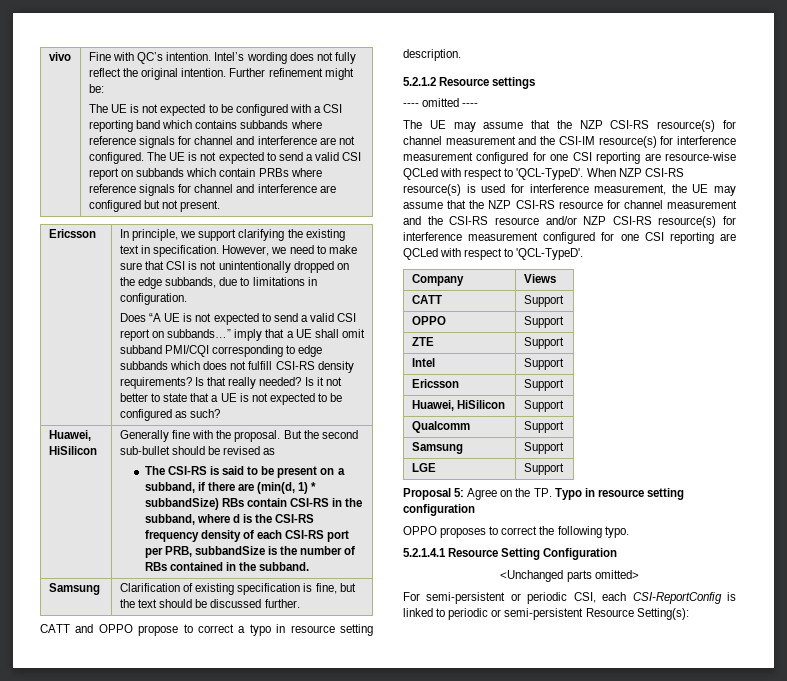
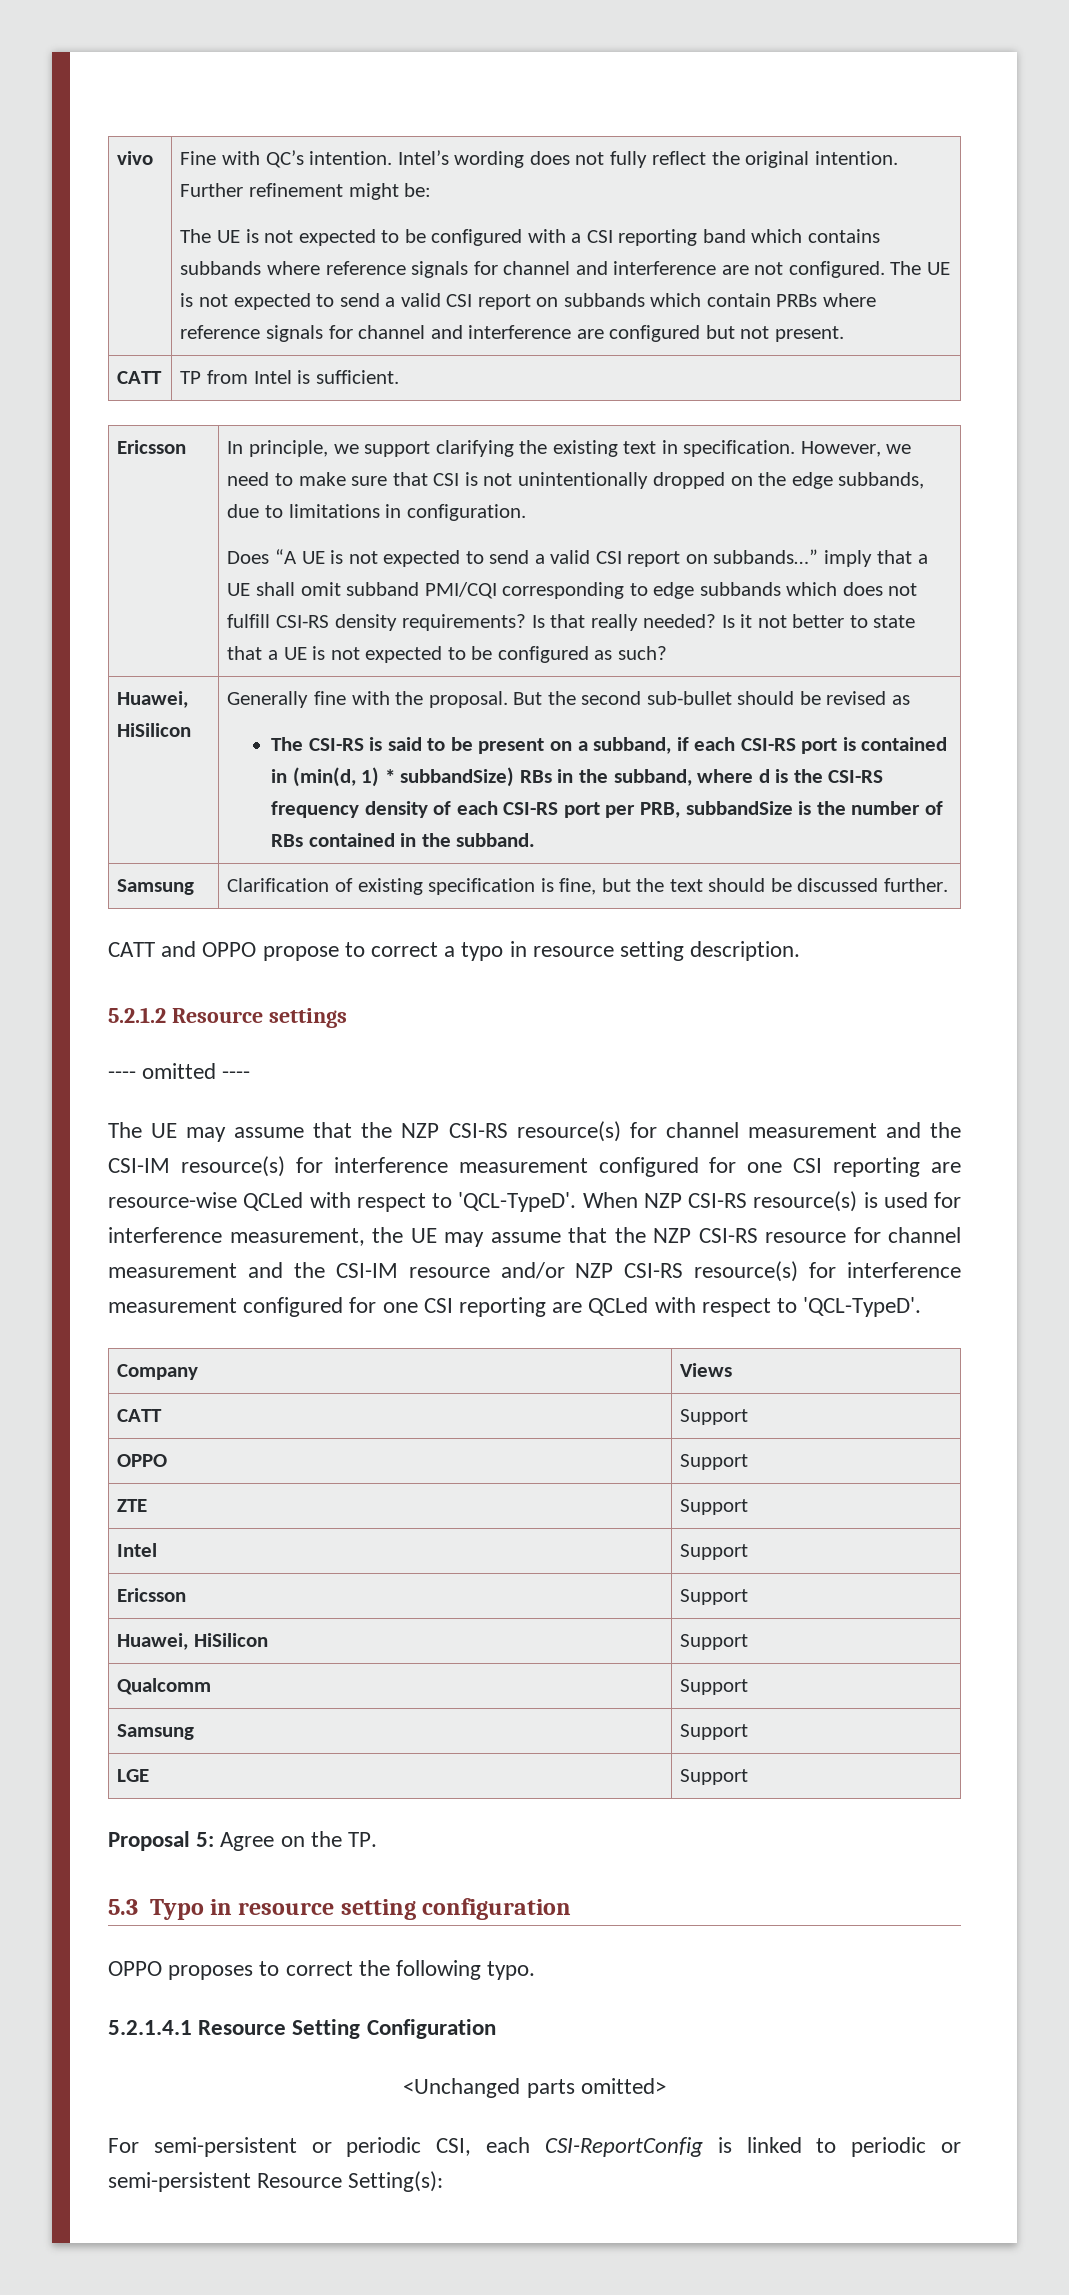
+ CATT | TP from Intel is sufficient.
- The CSI-RS is said to be present on a subband, if there are (min(d, 1) * subbandSize) RBs contain CSI-RS in the subband, where d is the CSI-RS frequency density of each CSI-RS port per PRB, subbandSize is the number of RBs contained in the subband.
+ The CSI-RS is said to be present on a subband, if each CSI-RS port is contained in (min(d, 1) * subbandSize) RBs in the subband, where d is the CSI-RS frequency density of each CSI-RS port per PRB, subbandSize is the number of RBs contained in the subband.
- When NZP CSI-RS resource(s) is used for interference measurement, the UE may assume that the NZP CSI-RS resource for channel measurement and the CSI-RS resource and/or NZP CSI-RS resource(s) for interference measurement configured for one CSI reporting are QCLed with respect to 'QCL-TypeD'.
+ When NZP CSI-RS resource(s) is used for interference measurement, the UE may assume that the NZP CSI-RS resource for channel measurement and the CSI-IM resource and/or NZP CSI-RS resource(s) for interference measurement configured for one CSI reporting are QCLed with respect to 'QCL-TypeD'.
- Proposal 5: Agree on the TP. Typo in resource setting configuration
+ Proposal 5: Agree on the TP.
+ 5.3 Typo in resource setting configuration

